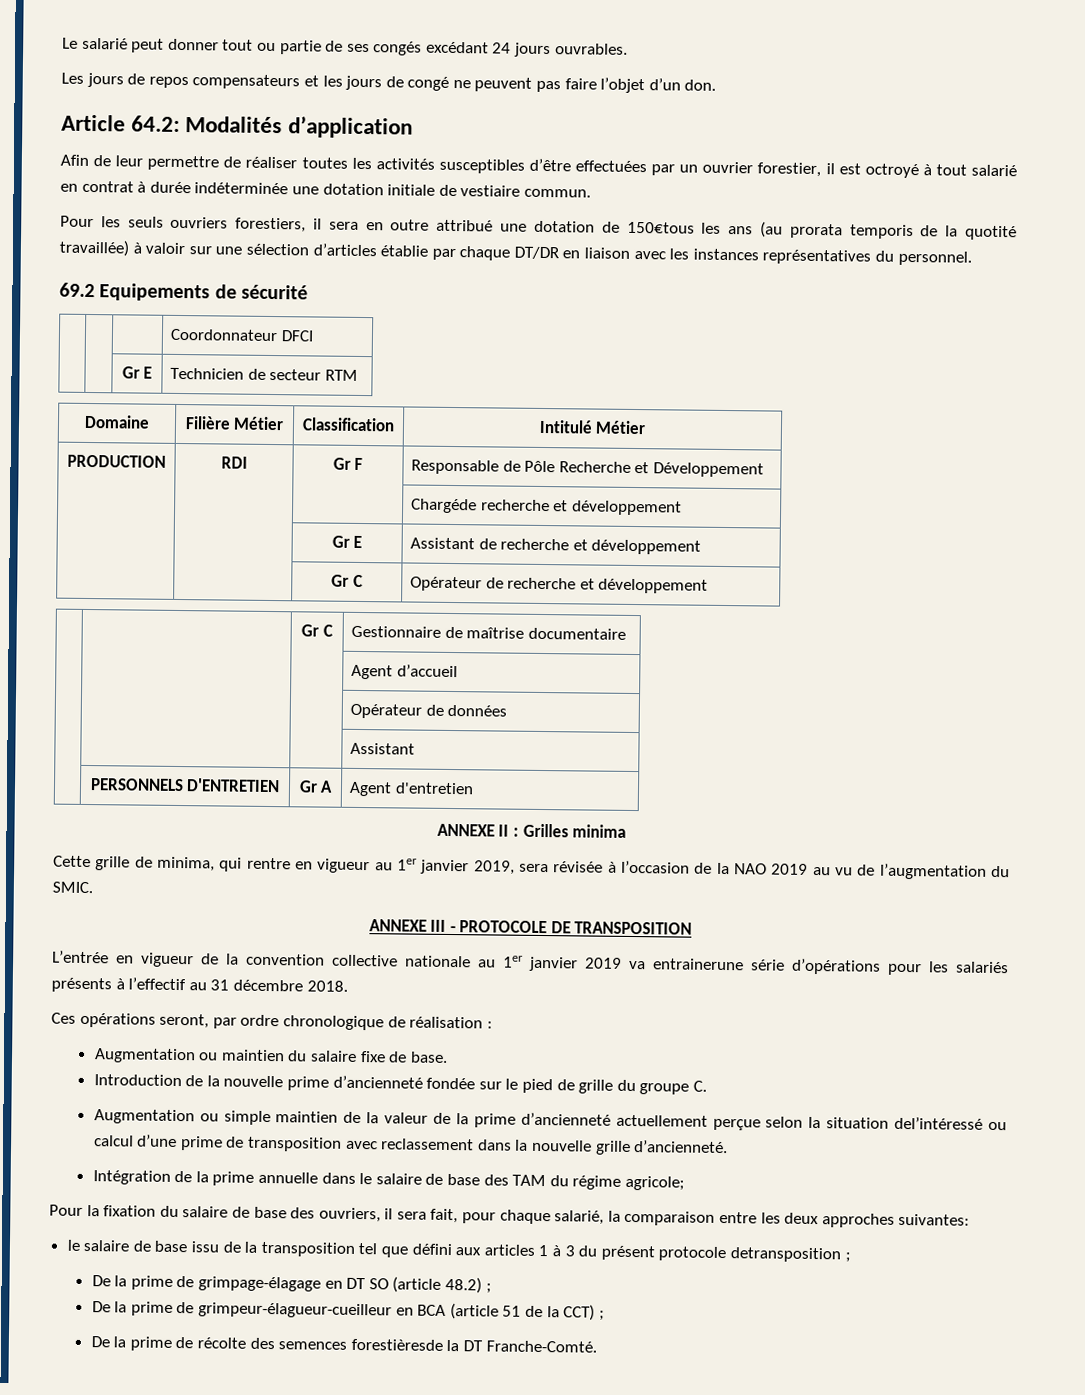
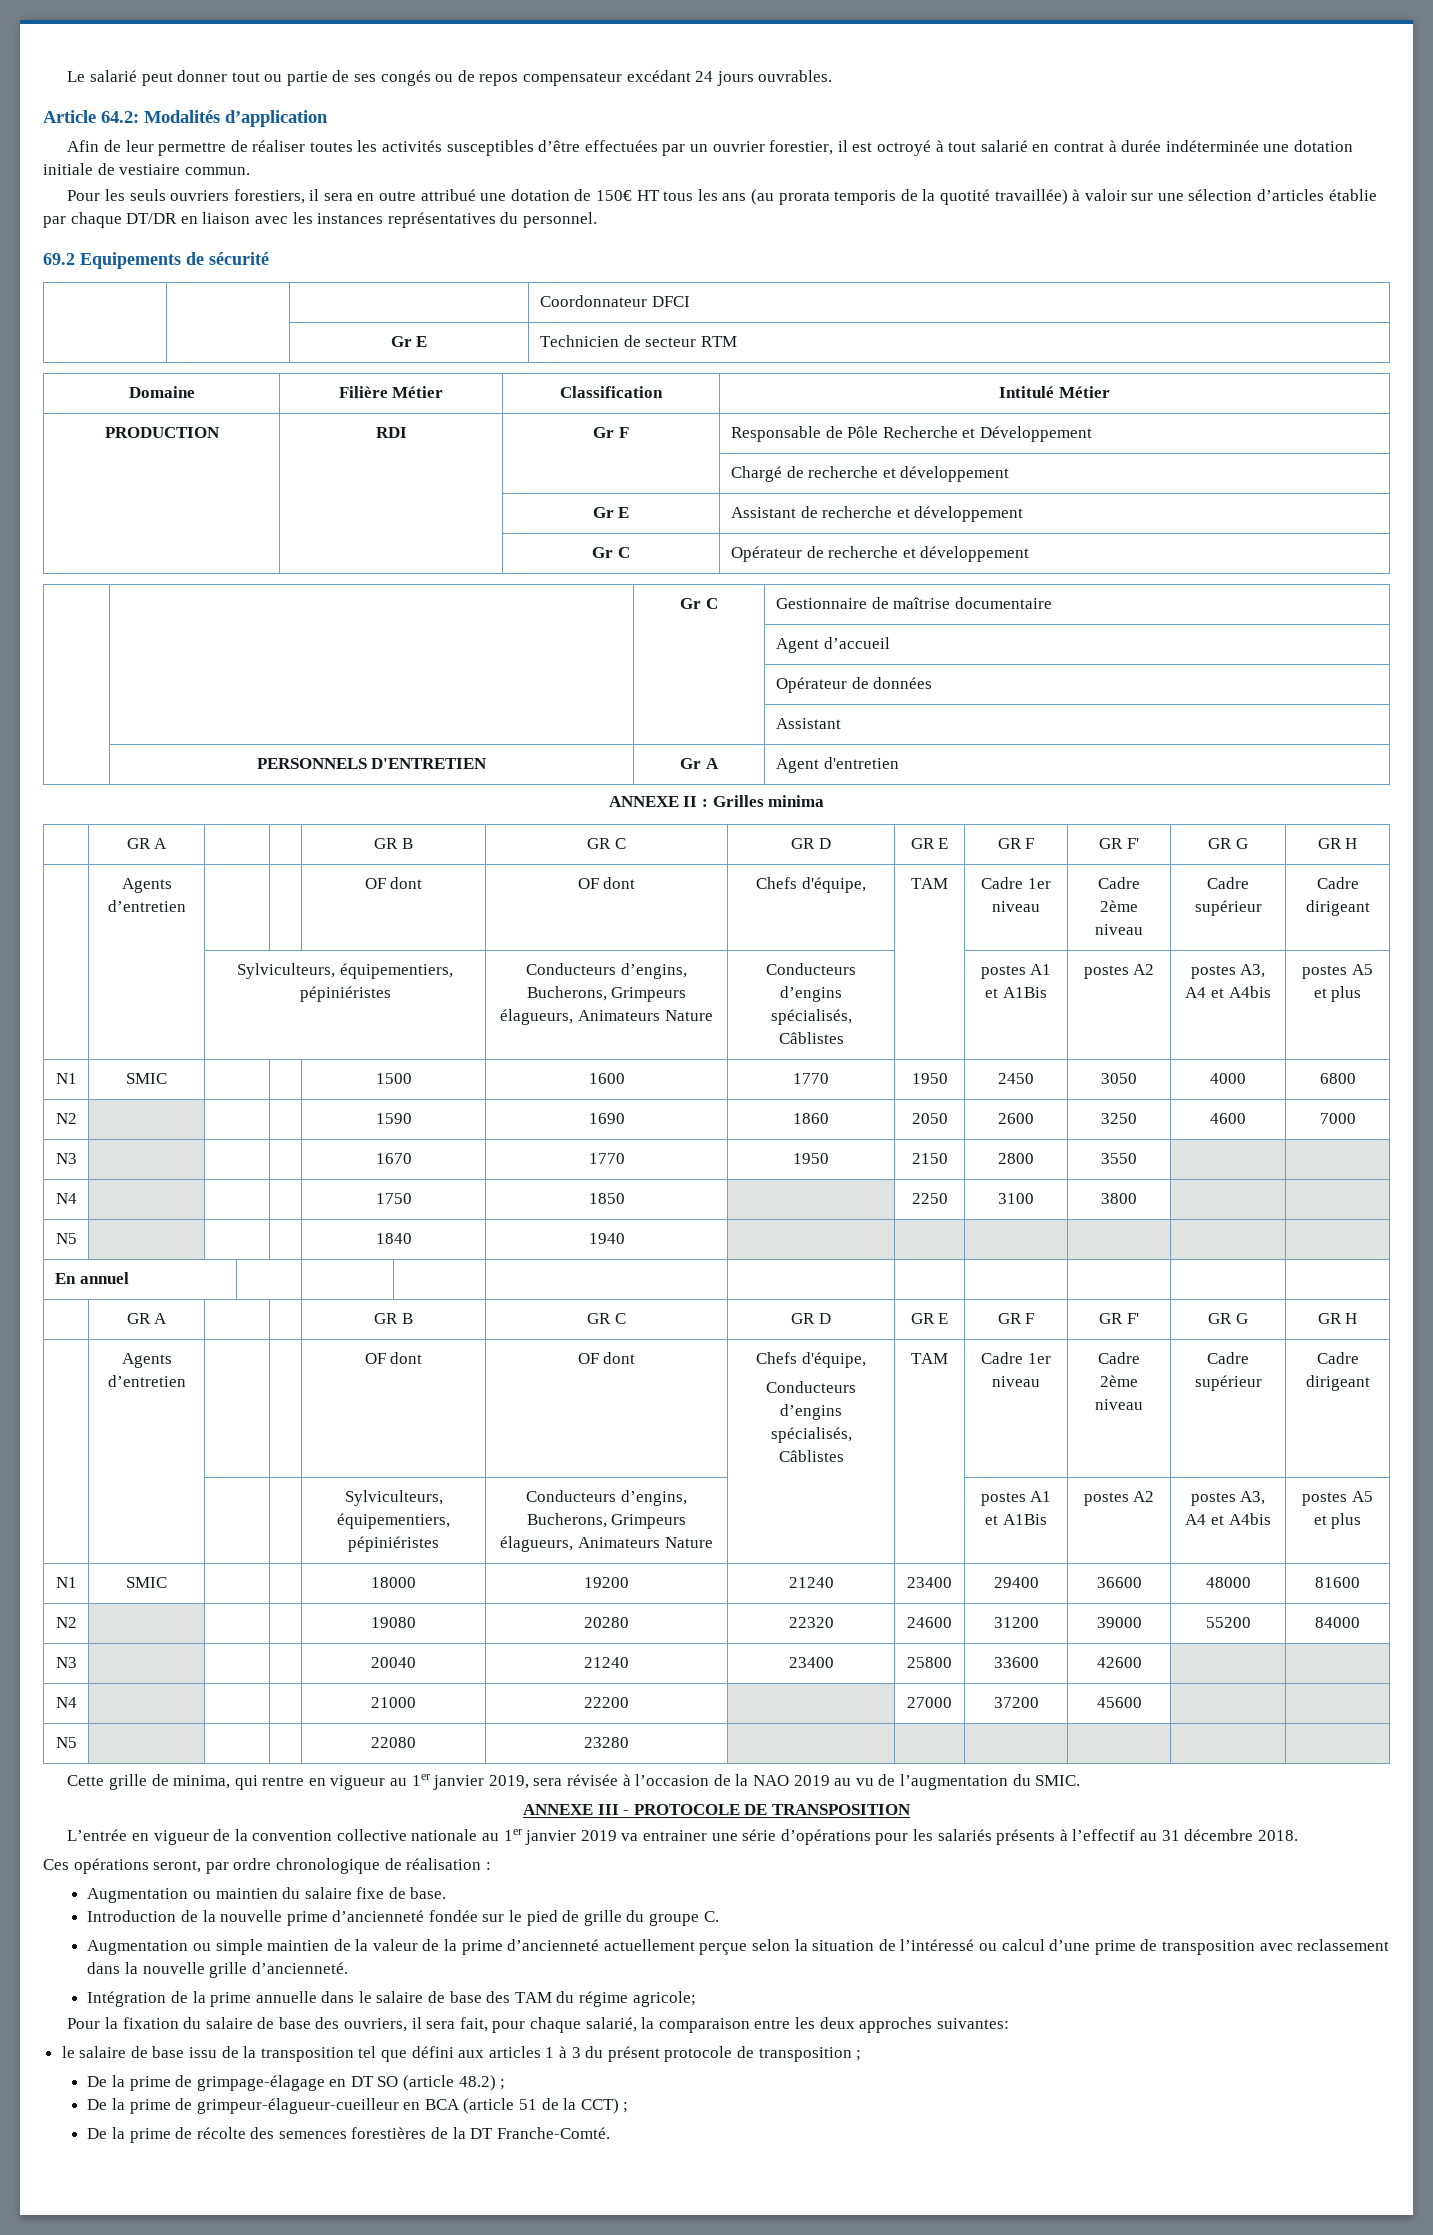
- Le salarié peut donner tout ou partie de ses congés excédant 24 jours ouvrables.
+ Le salarié peut donner tout ou partie de ses congés ou de repos compensateur excédant 24 jours ouvrables.
- Les jours de repos compensateurs et les jours de congé ne peuvent pas faire l’objet d’un don.
- Pour les seuls ouvriers forestiers, il sera en outre attribué une dotation de 150€tous les ans (au prorata temporis de la quotité travaillée) à valoir sur une sélection d’articles établie par chaque DT/DR en liaison avec les instances représentatives du personnel.
+ Pour les seuls ouvriers forestiers, il sera en outre attribué une dotation de 150€ HT tous les ans (au prorata temporis de la quotité travaillée) à valoir sur une sélection d’articles établie par chaque DT/DR en liaison avec les instances représentatives du personnel.
- | | | Chargéde recherche et développement
+ | | | Chargé de recherche et développement
  ANNEXE II : Grilles minima
+ | GR A | | | GR B | GR C | GR D | GR E | GR F | GR F' | GR G | GR H
+ | Agents d’entretien | | | OF dont | OF dont | Chefs d'équipe, | TAM | Cadre 1er niveau | Cadre 2ème niveau | Cadre supérieur | Cadre dirigeant
+ | | Sylviculteurs, équipementiers, pépiniéristes | Conducteurs d’engins, Bucherons, Grimpeurs élagueurs, Animateurs Nature | Conducteurs d’engins spécialisés, Câblistes | | postes A1 et A1Bis | postes A2 | postes A3, A4 et A4bis | postes A5 et plus
+ N1 | SMIC | | | 1500 | 1600 | 1770 | 1950 | 2450 | 3050 | 4000 | 6800
+ N2 | | | | 1590 | 1690 | 1860 | 2050 | 2600 | 3250 | 4600 | 7000
+ N3 | | | | 1670 | 1770 | 1950 | 2150 | 2800 | 3550 | |
+ N4 | | | | 1750 | 1850 | | 2250 | 3100 | 3800 | |
+ N5 | | | | 1840 | 1940 | | | | | |
+ En annuel | | | | | | | | | |
+ | GR A | | | GR B | GR C | GR D | GR E | GR F | GR F' | GR G | GR H
+ | Agents d’entretien | | | OF dont | OF dont | Chefs d'équipe,
+ Conducteurs d’engins spécialisés, Câblistes | TAM | Cadre 1er niveau | Cadre 2ème niveau | Cadre supérieur | Cadre dirigeant
+ | | | | Sylviculteurs, équipementiers, pépiniéristes | Conducteurs d’engins, Bucherons, Grimpeurs élagueurs, Animateurs Nature | | | postes A1 et A1Bis | postes A2 | postes A3, A4 et A4bis | postes A5 et plus
+ N1 | SMIC | | | 18000 | 19200 | 21240 | 23400 | 29400 | 36600 | 48000 | 81600
+ N2 | | | | 19080 | 20280 | 22320 | 24600 | 31200 | 39000 | 55200 | 84000
+ N3 | | | | 20040 | 21240 | 23400 | 25800 | 33600 | 42600 | |
+ N4 | | | | 21000 | 22200 | | 27000 | 37200 | 45600 | |
+ N5 | | | | 22080 | 23280 | | | | | |
- L’entrée en vigueur de la convention collective nationale au 1er janvier 2019 va entrainerune série d’opérations pour les salariés présents à l’effectif au 31 décembre 2018.
+ L’entrée en vigueur de la convention collective nationale au 1er janvier 2019 va entrainer une série d’opérations pour les salariés présents à l’effectif au 31 décembre 2018.
- Augmentation ou simple maintien de la valeur de la prime d’ancienneté actuellement perçue selon la situation del’intéressé ou calcul d’une prime de transposition avec reclassement dans la nouvelle grille d’ancienneté.
+ Augmentation ou simple maintien de la valeur de la prime d’ancienneté actuellement perçue selon la situation de l’intéressé ou calcul d’une prime de transposition avec reclassement dans la nouvelle grille d’ancienneté.
- le salaire de base issu de la transposition tel que défini aux articles 1 à 3 du présent protocole detransposition ;
+ le salaire de base issu de la transposition tel que défini aux articles 1 à 3 du présent protocole de transposition ;
- De la prime de récolte des semences forestièresde la DT Franche-Comté.
+ De la prime de récolte des semences forestières de la DT Franche-Comté.

